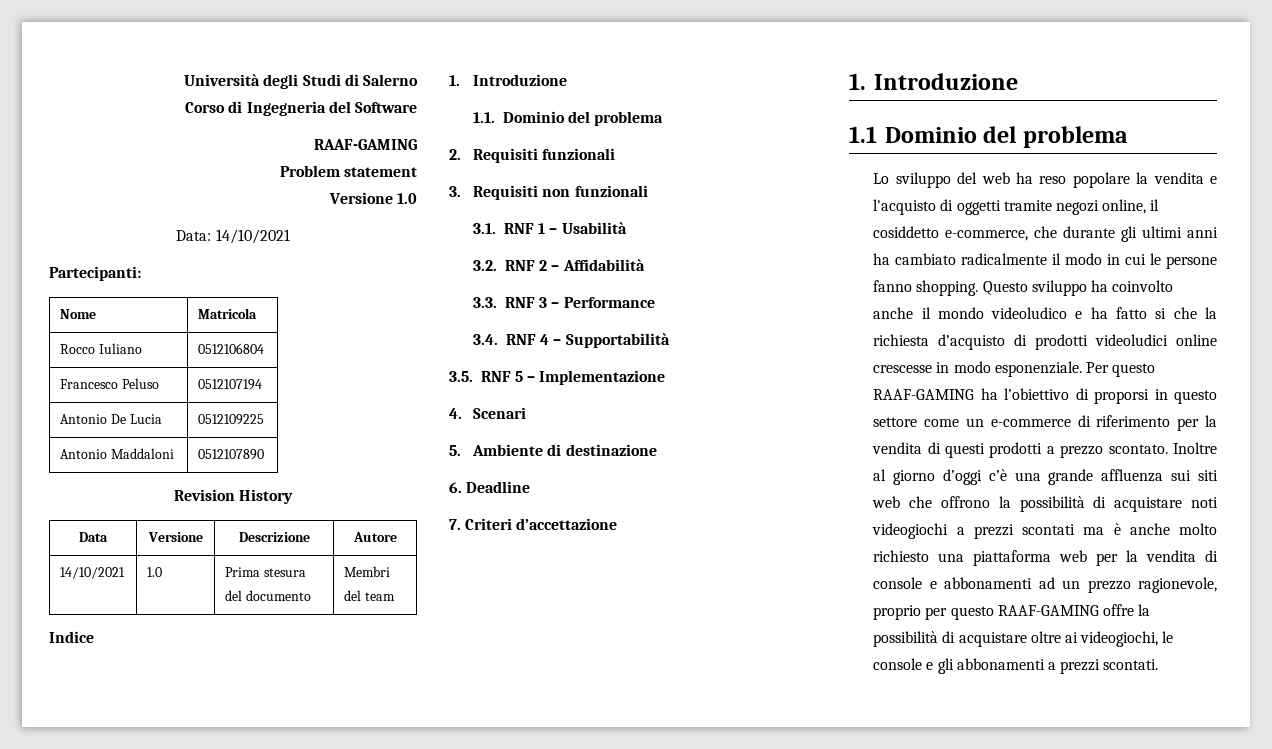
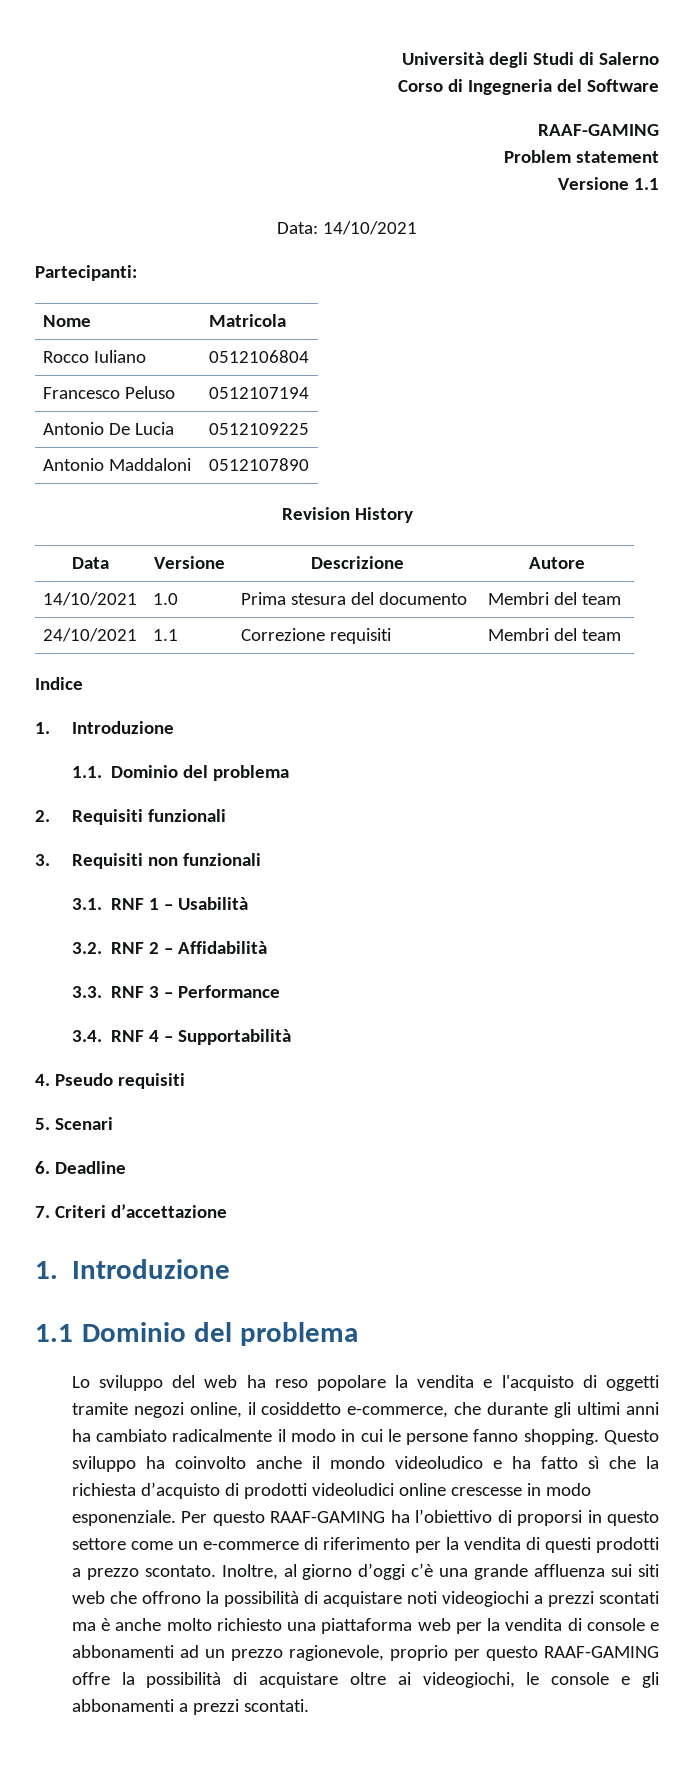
- Versione 1.0
+ Versione 1.1
+ 24/10/2021 | 1.1 | Correzione requisiti | Membri del team
- 3.5. RNF 5 – Implementazione
- 4. Scenari
- 5. Ambiente di destinazione
+ 4. Pseudo requisiti
+ 5. Scenari
- Questo sviluppo ha coinvolto anche il mondo videoludico e ha fatto si che la richiesta d’acquisto di prodotti videoludici online crescesse in modo esponenziale.
+ Questo sviluppo ha coinvolto anche il mondo videoludico e ha fatto sì che la richiesta d’acquisto di prodotti videoludici online crescesse in modo esponenziale.
- Inoltre al giorno d’oggi c’è una grande affluenza sui siti web che offrono la possibilità di acquistare noti videogiochi a prezzi scontati ma è anche molto richiesto una piattaforma web per la vendita di console e abbonamenti ad un prezzo ragionevole, proprio per questo RAAF-GAMING offre la possibilità di acquistare oltre ai videogiochi, le console e gli abbonamenti a prezzi scontati.
+ Inoltre, al giorno d’oggi c’è una grande affluenza sui siti web che offrono la possibilità di acquistare noti videogiochi a prezzi scontati ma è anche molto richiesto una piattaforma web per la vendita di console e abbonamenti ad un prezzo ragionevole, proprio per questo RAAF-GAMING offre la possibilità di acquistare oltre ai videogiochi, le console e gli abbonamenti a prezzi scontati.

